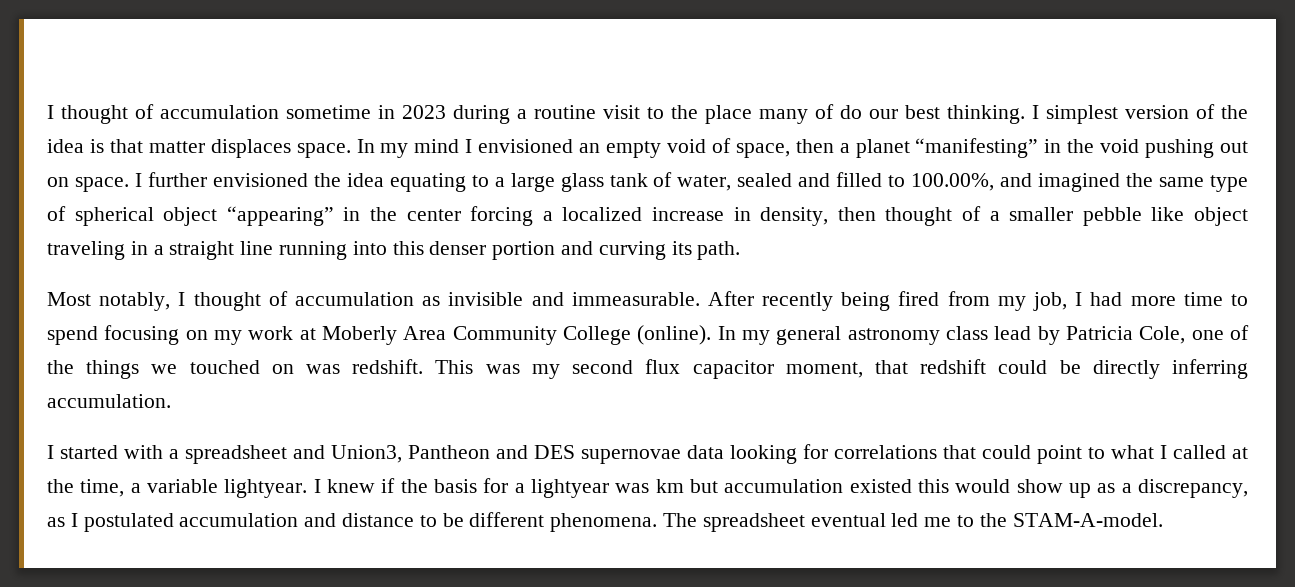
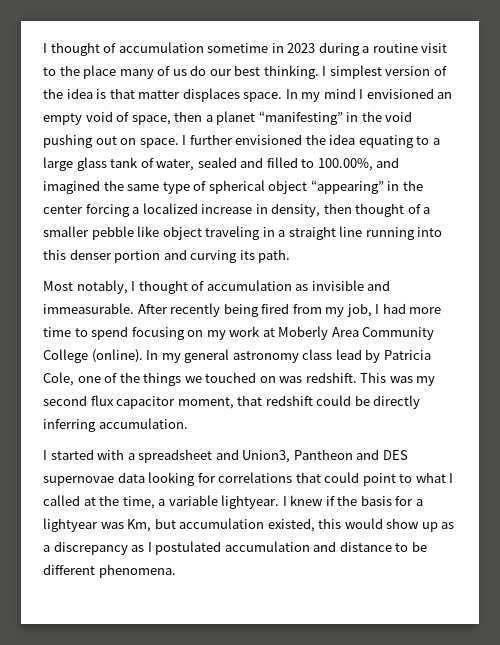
- I thought of accumulation sometime in 2023 during a routine visit to the place many of do our best thinking.
+ I thought of accumulation sometime in 2023 during a routine visit to the place many of us do our best thinking.
- I knew if the basis for a lightyear was km but accumulation existed this would show up as a discrepancy, as I postulated accumulation and distance to be different phenomena. The spreadsheet eventual led me to the STAM-A-model.
+ I knew if the basis for a lightyear was Km, but accumulation existed, this would show up as a discrepancy as I postulated accumulation and distance to be different phenomena.

